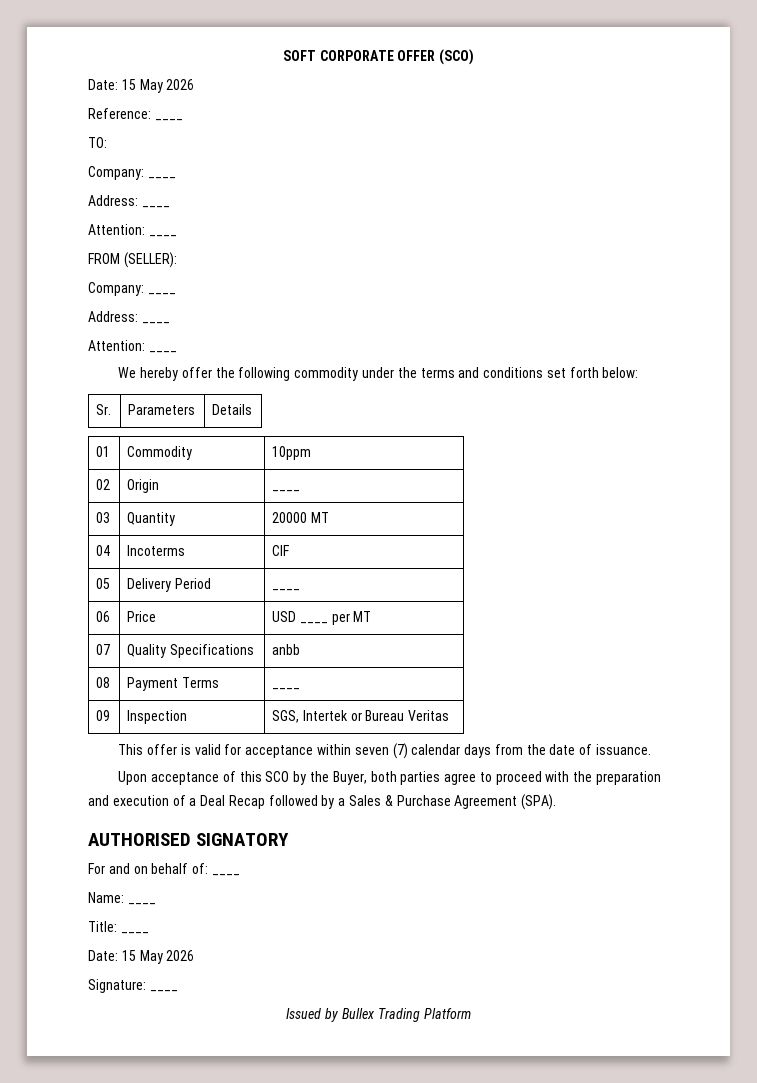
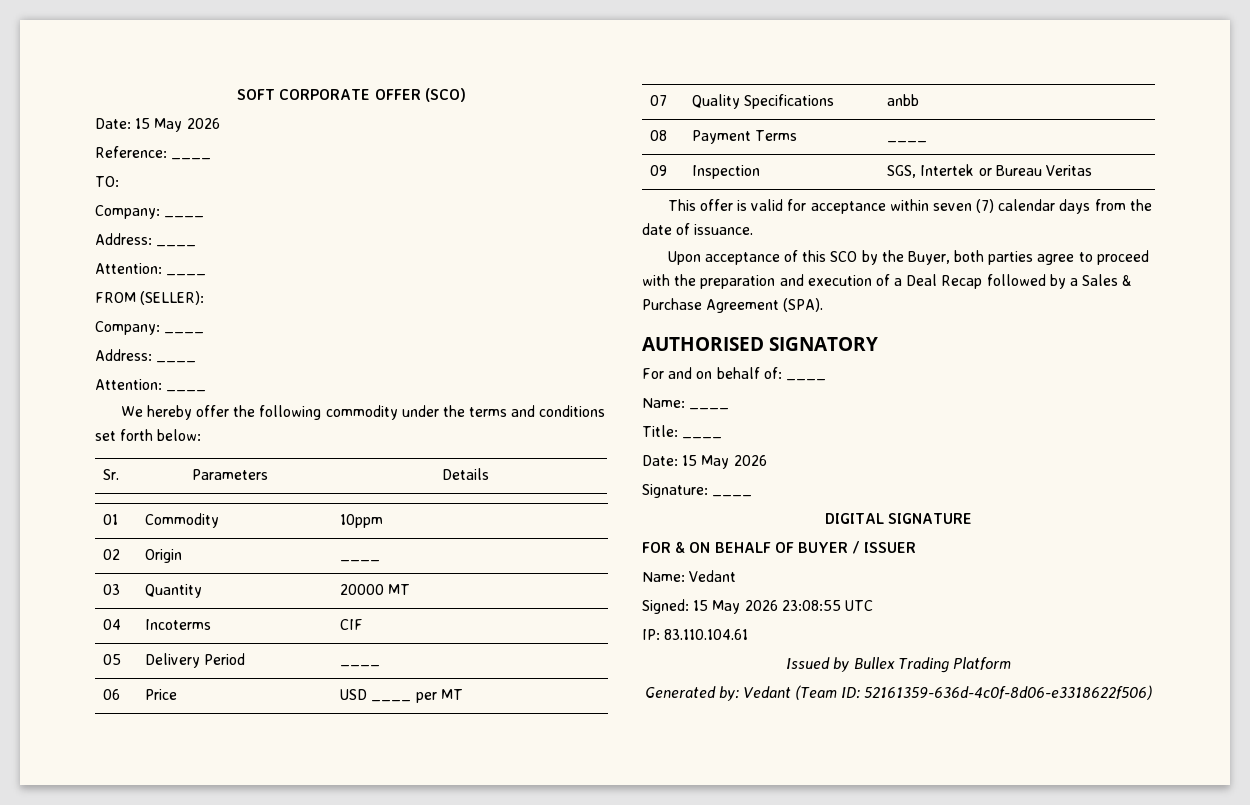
+ DIGITAL SIGNATURE
+ FOR & ON BEHALF OF BUYER / ISSUER
+ Name: Vedant
+ Signed: 15 May 2026 23:08:55 UTC
+ IP: 83.110.104.61
+ Generated by: Vedant (Team ID: 52161359-636d-4c0f-8d06-e3318622f506)

